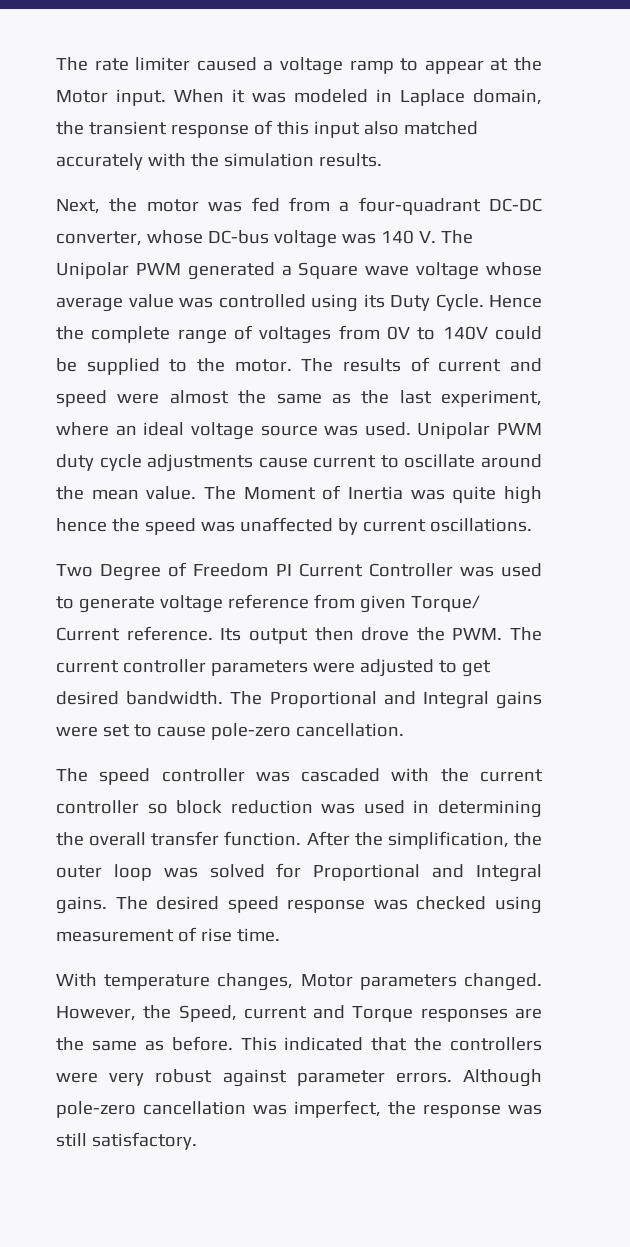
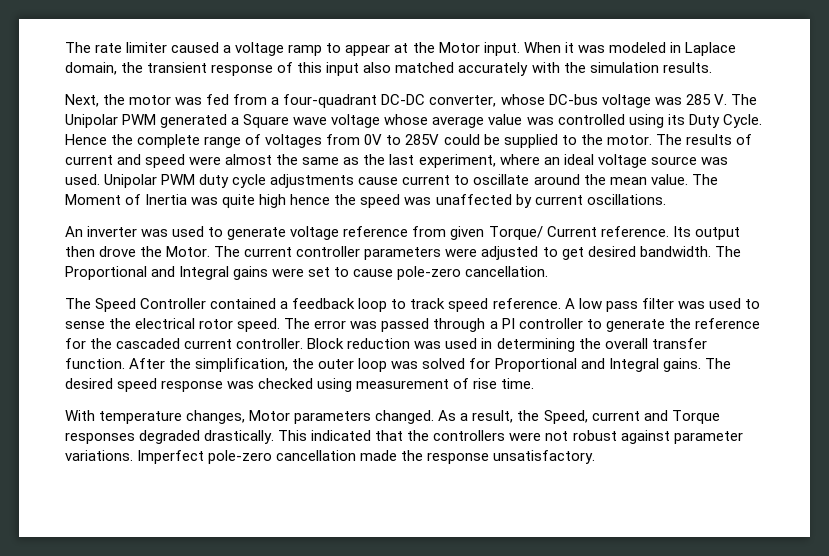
- Next, the motor was fed from a four-quadrant DC-DC converter, whose DC-bus voltage was 140 V. The Unipolar PWM generated a Square wave voltage whose average value was controlled using its Duty Cycle.
+ Next, the motor was fed from a four-quadrant DC-DC converter, whose DC-bus voltage was 285 V. The Unipolar PWM generated a Square wave voltage whose average value was controlled using its Duty Cycle.
- Hence the complete range of voltages from 0V to 140V could be supplied to the motor.
+ Hence the complete range of voltages from 0V to 285V could be supplied to the motor.
- Two Degree of Freedom PI Current Controller was used to generate voltage reference from given Torque/ Current reference.
+ An inverter was used to generate voltage reference from given Torque/ Current reference.
- Its output then drove the PWM. The current controller parameters were adjusted to get desired bandwidth.
+ Its output then drove the Motor. The current controller parameters were adjusted to get desired bandwidth.
- The speed controller was cascaded with the current controller so block reduction was used in determining the overall transfer function.
+ The Speed Controller contained a feedback loop to track speed reference. A low pass filter was used to sense the electrical rotor speed. The error was passed through a PI controller to generate the reference for the cascaded current controller. Block reduction was used in determining the overall transfer function.
- However, the Speed, current and Torque responses are the same as before.
+ As a result, the Speed, current and Torque responses degraded drastically.
- This indicated that the controllers were very robust against parameter errors. Although pole-zero cancellation was imperfect, the response was still satisfactory.
+ This indicated that the controllers were not robust against parameter variations. Imperfect pole-zero cancellation made the response unsatisfactory.

